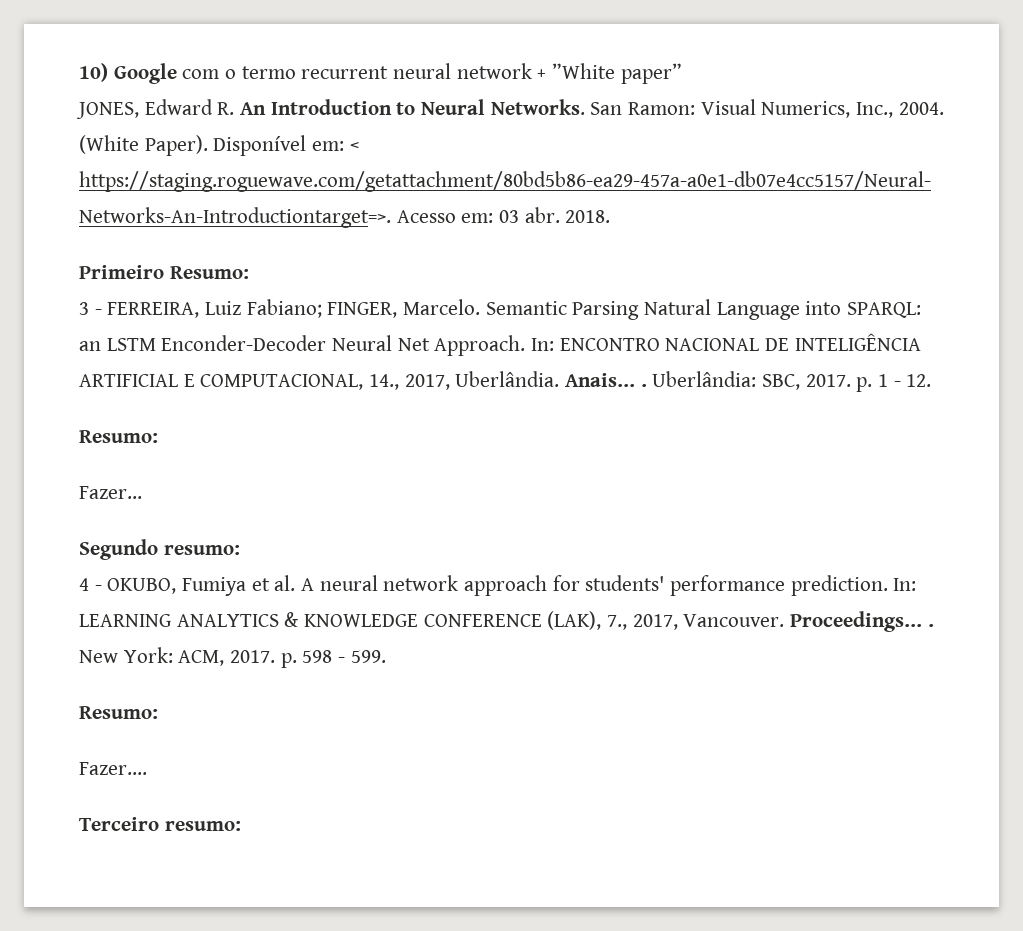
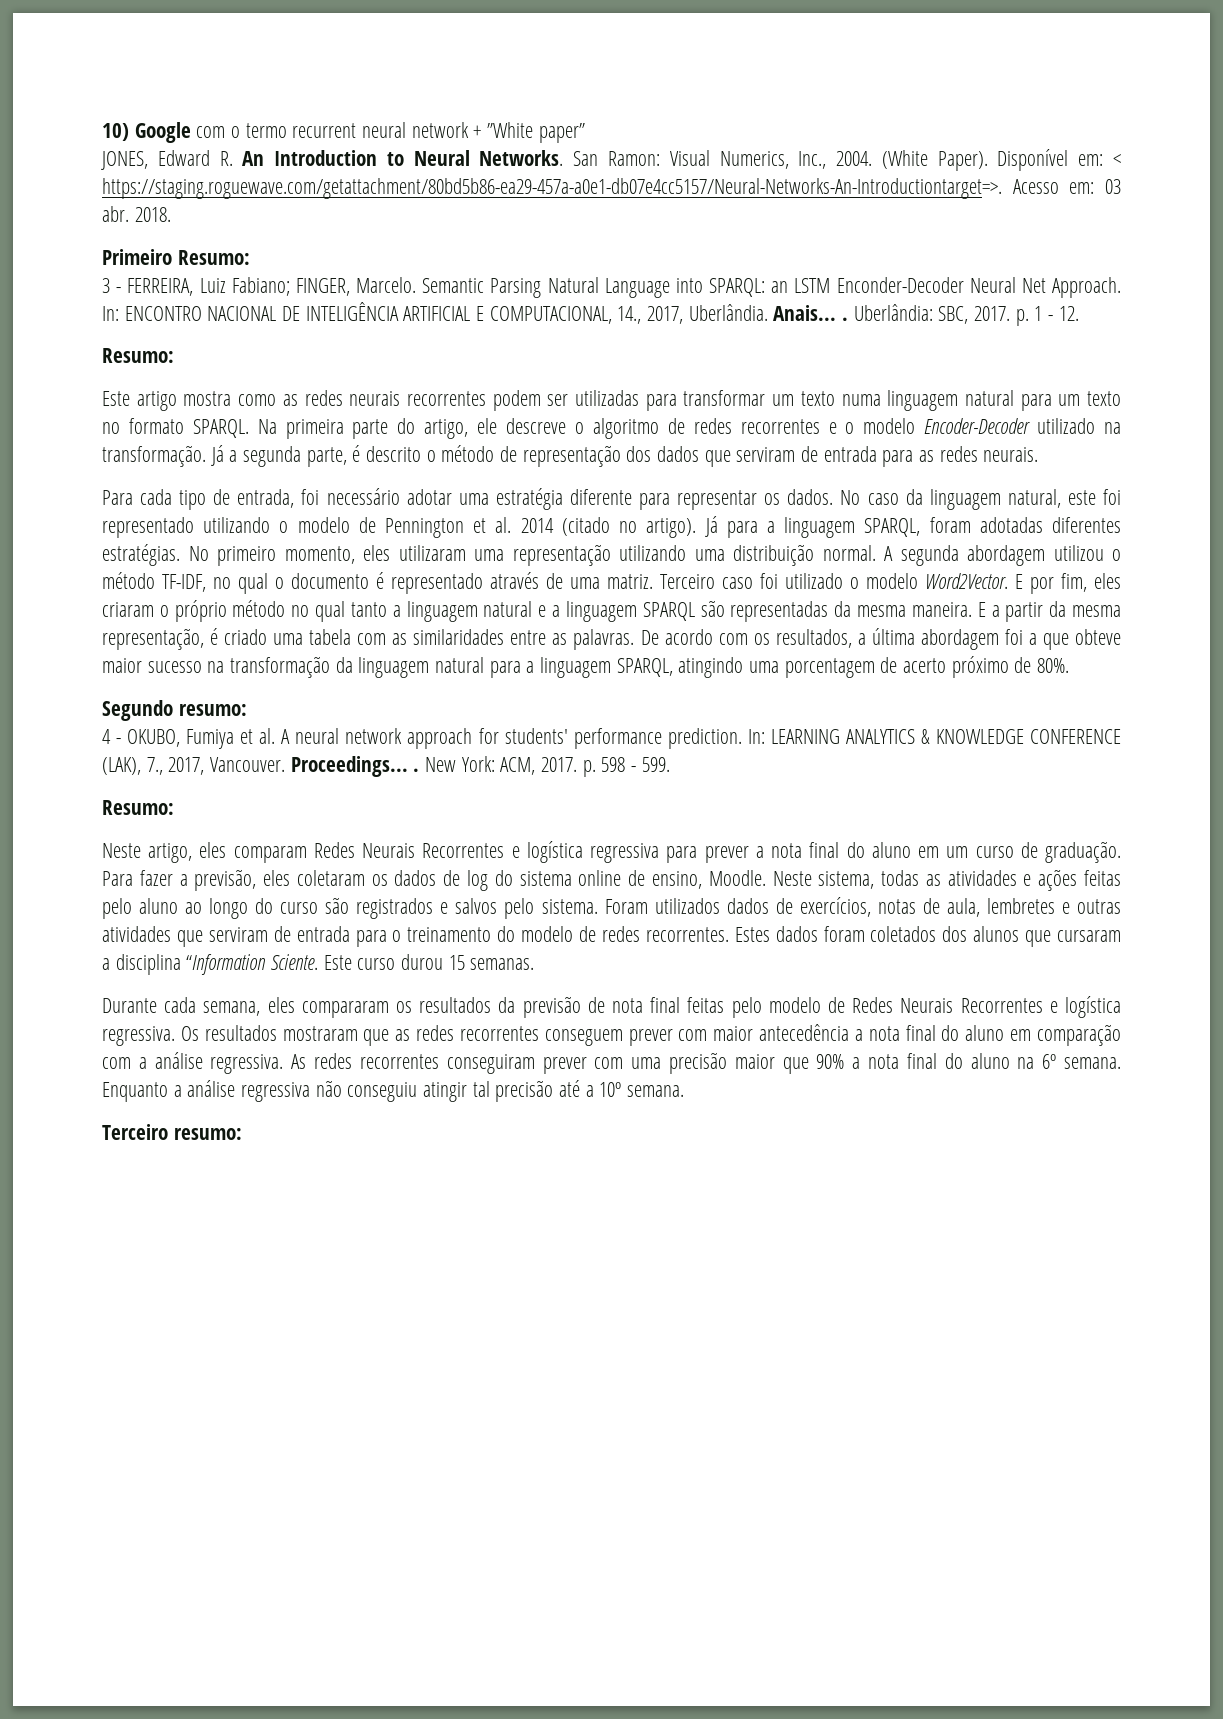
- Fazer...
+ Este artigo mostra como as redes neurais recorrentes podem ser utilizadas para transformar um texto numa linguagem natural para um texto no formato SPARQL. Na primeira parte do artigo, ele descreve o algoritmo de redes recorrentes e o modelo Encoder-Decoder utilizado na transformação. Já a segunda parte, é descrito o método de representação dos dados que serviram de entrada para as redes neurais.
+ Para cada tipo de entrada, foi necessário adotar uma estratégia diferente para representar os dados. No caso da linguagem natural, este foi representado utilizando o modelo de Pennington et al. 2014 (citado no artigo). Já para a linguagem SPARQL, foram adotadas diferentes estratégias. No primeiro momento, eles utilizaram uma representação utilizando uma distribuição normal. A segunda abordagem utilizou o método TF-IDF, no qual o documento é representado através de uma matriz. Terceiro caso foi utilizado o modelo Word2Vector. E por fim, eles criaram o próprio método no qual tanto a linguagem natural e a linguagem SPARQL são representadas da mesma maneira. E a partir da mesma representação, é criado uma tabela com as similaridades entre as palavras. De acordo com os resultados, a última abordagem foi a que obteve maior sucesso na transformação da linguagem natural para a linguagem SPARQL, atingindo uma porcentagem de acerto próximo de 80%.
- Fazer....
+ Neste artigo, eles comparam Redes Neurais Recorrentes e logística regressiva para prever a nota final do aluno em um curso de graduação. Para fazer a previsão, eles coletaram os dados de log do sistema online de ensino, Moodle. Neste sistema, todas as atividades e ações feitas pelo aluno ao longo do curso são registrados e salvos pelo sistema. Foram utilizados dados de exercícios, notas de aula, lembretes e outras atividades que serviram de entrada para o treinamento do modelo de redes recorrentes. Estes dados foram coletados dos alunos que cursaram a disciplina “Information Sciente. Este curso durou 15 semanas.
+ Durante cada semana, eles compararam os resultados da previsão de nota final feitas pelo modelo de Redes Neurais Recorrentes e logística regressiva. Os resultados mostraram que as redes recorrentes conseguem prever com maior antecedência a nota final do aluno em comparação com a análise regressiva. As redes recorrentes conseguiram prever com uma precisão maior que 90% a nota final do aluno na 6º semana. Enquanto a análise regressiva não conseguiu atingir tal precisão até a 10º semana.

